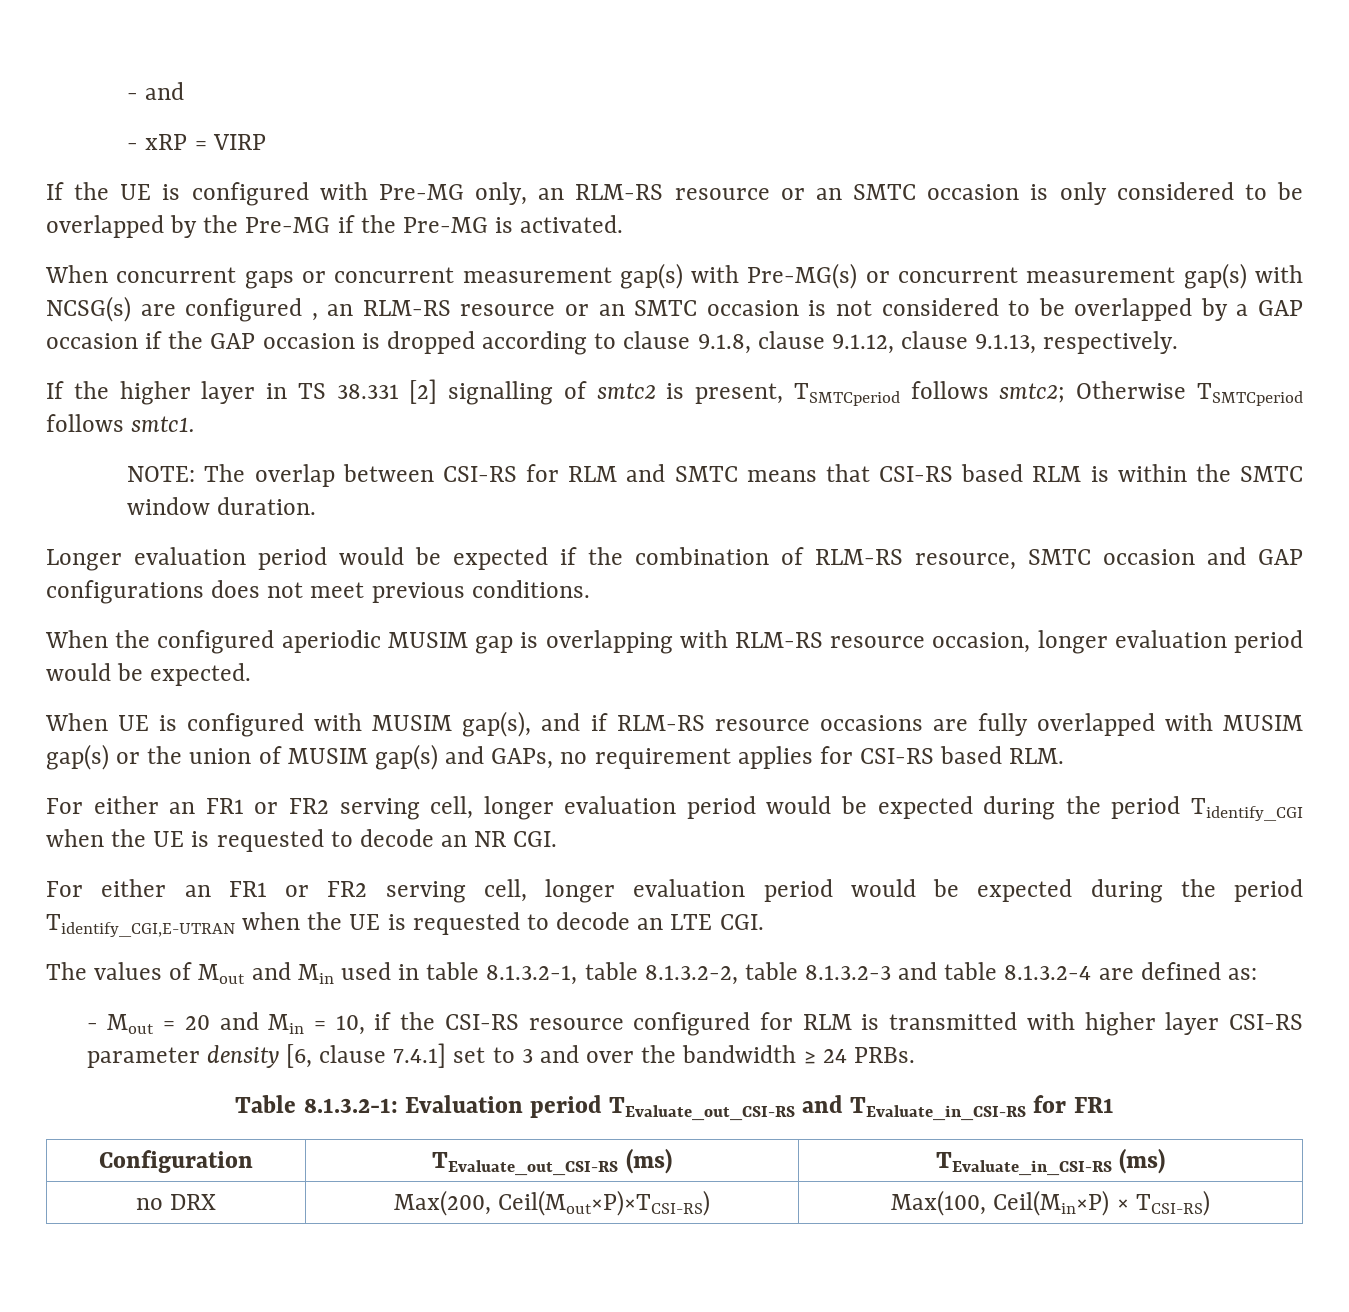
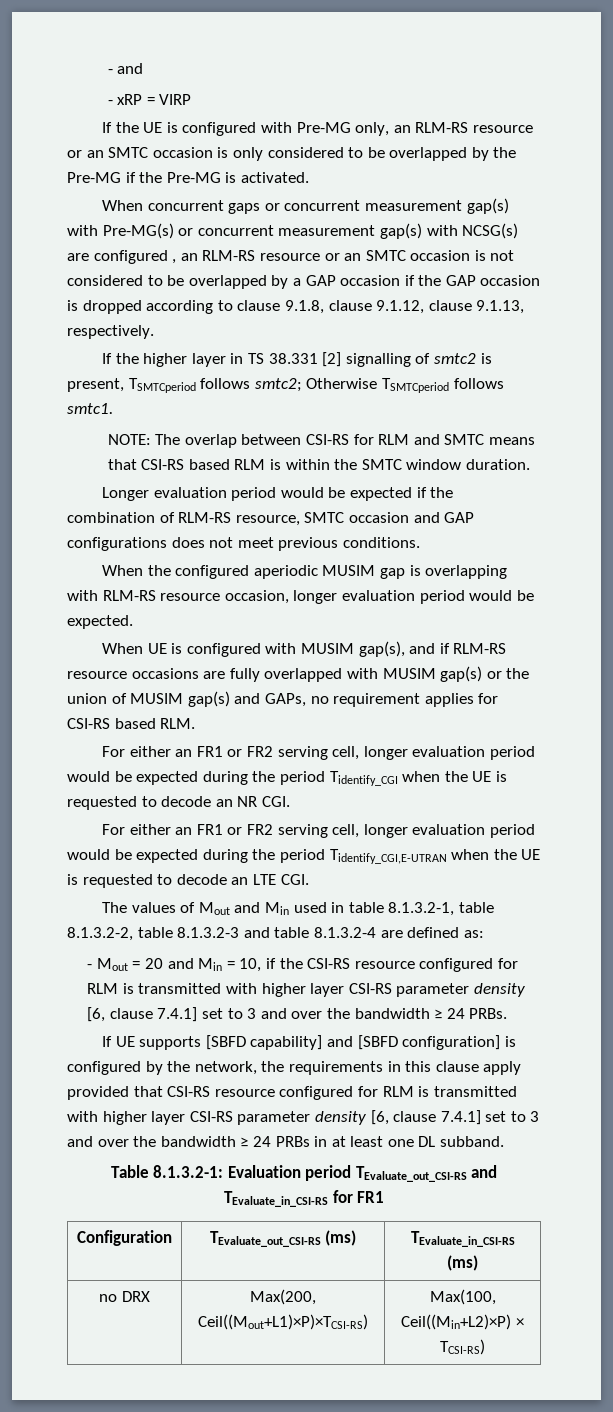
+ If UE supports [SBFD capability] and [SBFD configuration] is configured by the network, the requirements in this clause apply provided that CSI-RS resource configured for RLM is transmitted with higher layer CSI-RS parameter density [6, clause 7.4.1] set to 3 and over the bandwidth ≥ 24 PRBs in at least one DL subband.
- no DRX | Max(200, Ceil(Mout×P)×TCSI-RS) | Max(100, Ceil(Min×P) × TCSI-RS)
+ no DRX | Max(200, Ceil((Mout+L1)×P)×TCSI-RS) | Max(100, Ceil((Min+L2)×P) × TCSI-RS)

